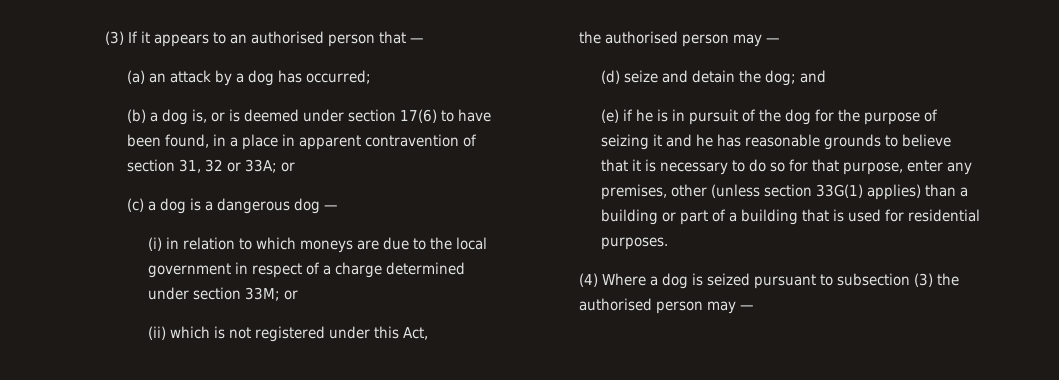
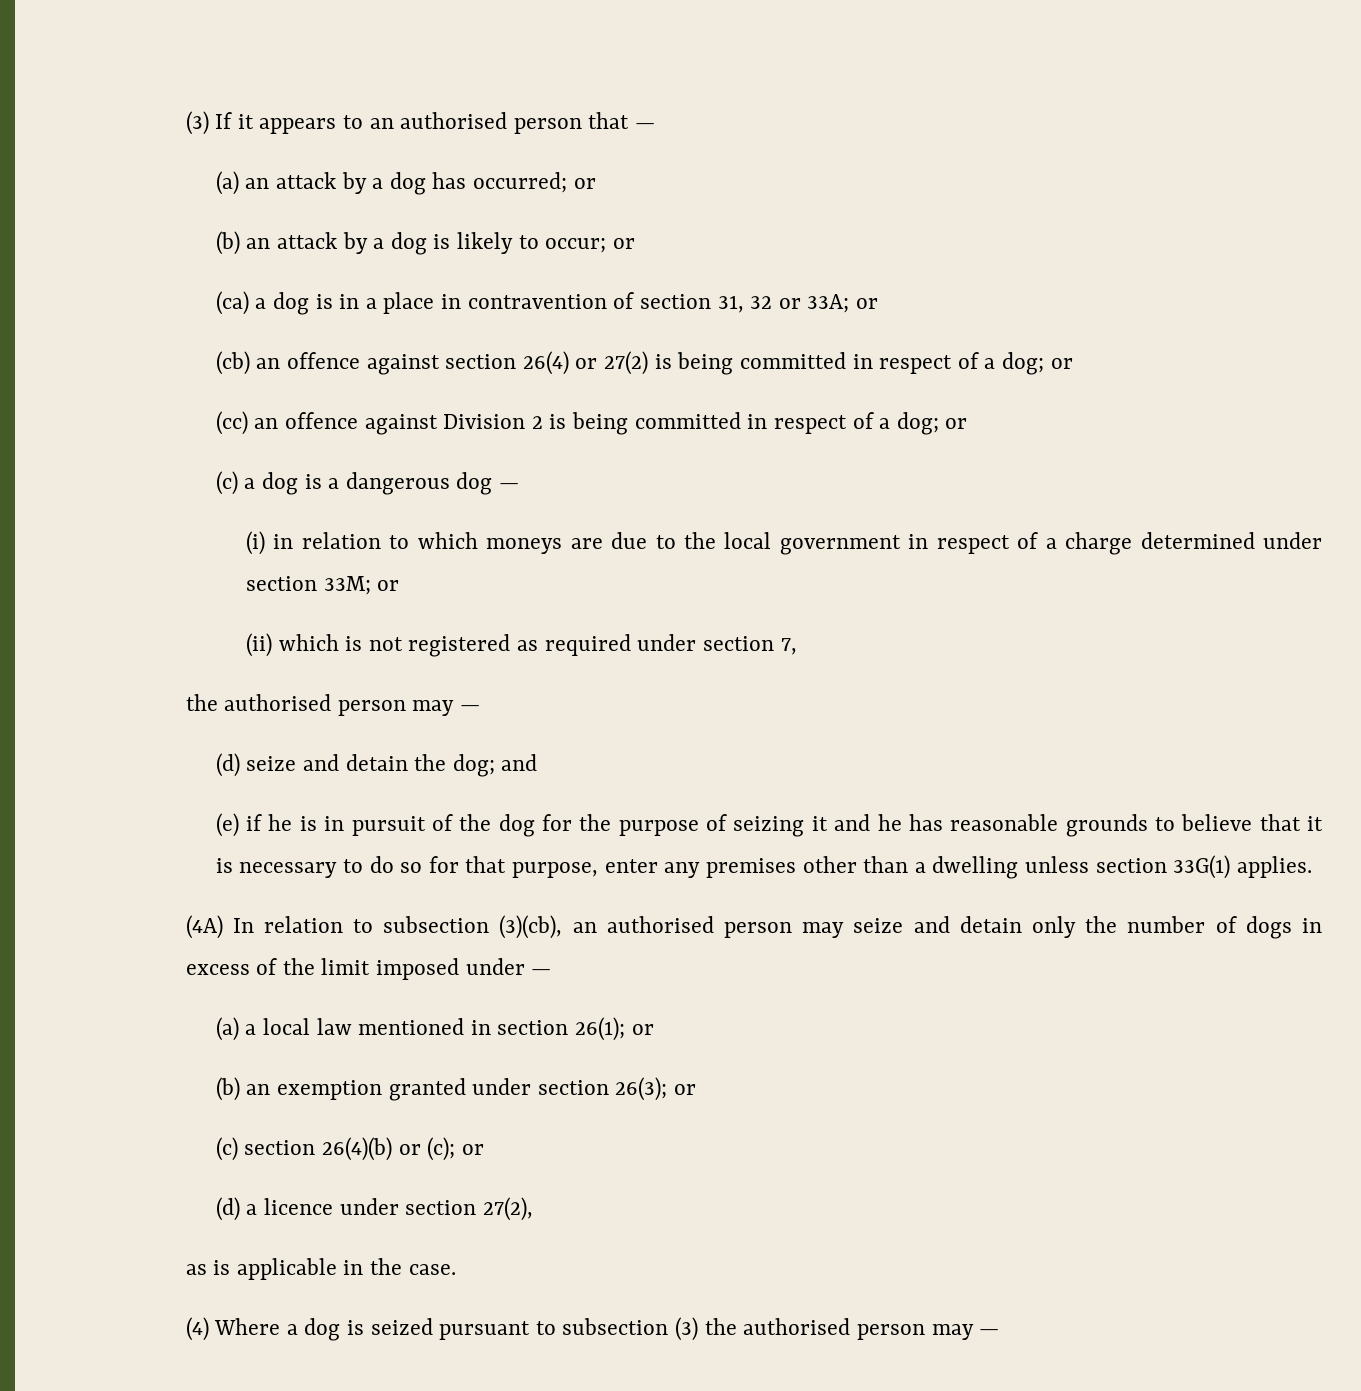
- (a) an attack by a dog has occurred;
- (b) a dog is, or is deemed under section 17(6) to have been found, in a place in apparent contravention of section 31, 32 or 33A; or
+ (a) an attack by a dog has occurred; or
+ (b) an attack by a dog is likely to occur; or
+ (ca) a dog is in a place in contravention of section 31, 32 or 33A; or
+ (cb) an offence against section 26(4) or 27(2) is being committed in respect of a dog; or
+ (cc) an offence against Division 2 is being committed in respect of a dog; or
- (ii) which is not registered under this Act,
+ (ii) which is not registered as required under section 7,
- (e) if he is in pursuit of the dog for the purpose of seizing it and he has reasonable grounds to believe that it is necessary to do so for that purpose, enter any premises, other (unless section 33G(1) applies) than a building or part of a building that is used for residential purposes.
+ (e) if he is in pursuit of the dog for the purpose of seizing it and he has reasonable grounds to believe that it is necessary to do so for that purpose, enter any premises other than a dwelling unless section 33G(1) applies.
+ (4A) In relation to subsection (3)(cb), an authorised person may seize and detain only the number of dogs in excess of the limit imposed under —
+ (a) a local law mentioned in section 26(1); or
+ (b) an exemption granted under section 26(3); or
+ (c) section 26(4)(b) or (c); or
+ (d) a licence under section 27(2),
+ as is applicable in the case.

